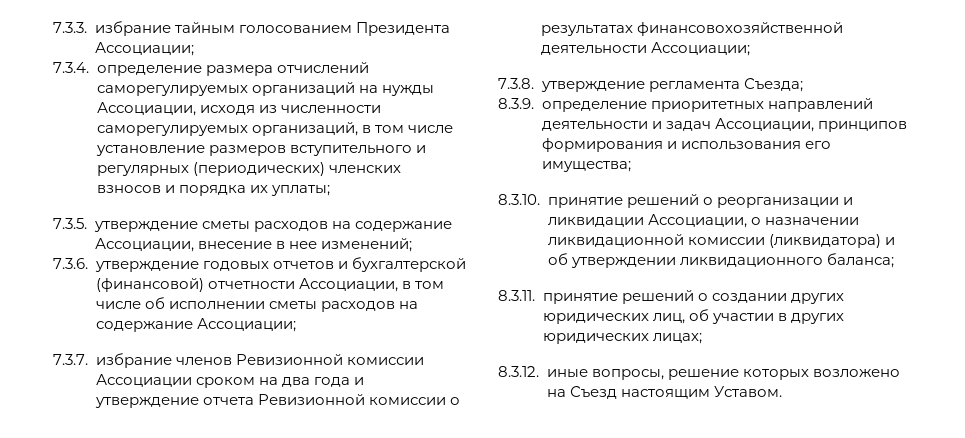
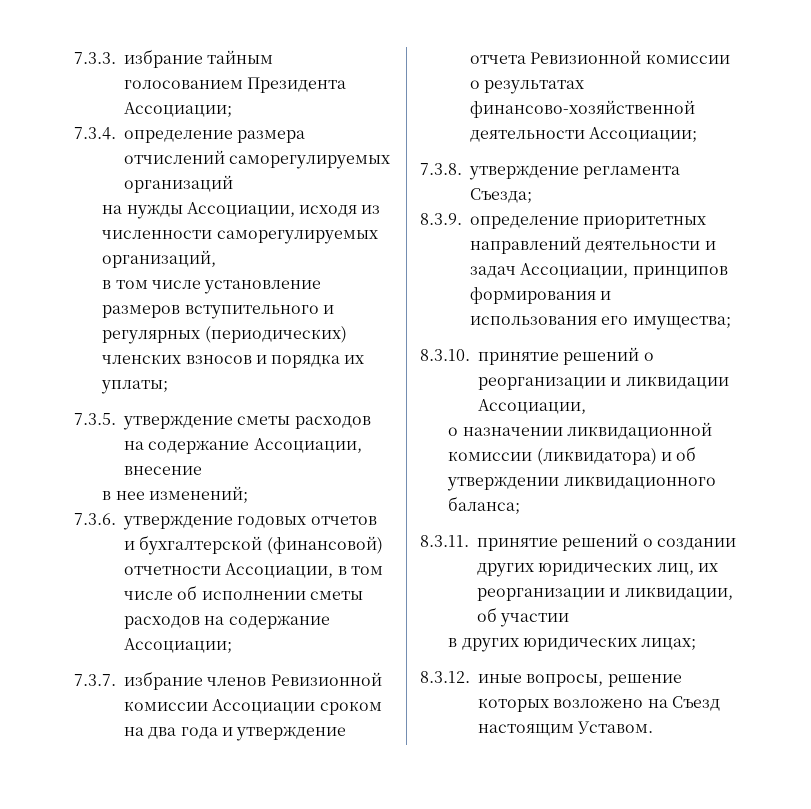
- 7.3.4. определение размера отчислений саморегулируемых организаций на нужды Ассоциации, исходя из численности саморегулируемых организаций, в том числе установление размеров вступительного и регулярных (периодических) членских взносов и порядка их уплаты;
+ 7.3.4. определение размера отчислений саморегулируемых организаций
+ на нужды Ассоциации, исходя из численности саморегулируемых организаций,
+ в том числе установление размеров вступительного и регулярных (периодических) членских взносов и порядка их уплаты;
- 7.3.5. утверждение сметы расходов на содержание Ассоциации, внесение в нее изменений;
+ 7.3.5. утверждение сметы расходов на содержание Ассоциации, внесение
+ в нее изменений;
- 7.3.7. избрание членов Ревизионной комиссии Ассоциации сроком на два года и утверждение отчета Ревизионной комиссии о результатах финансовохозяйственной деятельности Ассоциации;
+ 7.3.7. избрание членов Ревизионной комиссии Ассоциации сроком на два года и утверждение отчета Ревизионной комиссии о результатах финансово-хозяйственной деятельности Ассоциации;
- 8.3.10. принятие решений о реорганизации и ликвидации Ассоциации, о назначении ликвидационной комиссии (ликвидатора) и об утверждении ликвидационного баланса;
+ 8.3.10. принятие решений о реорганизации и ликвидации Ассоциации,
+ о назначении ликвидационной комиссии (ликвидатора) и об утверждении ликвидационного баланса;
- 8.3.11. принятие решений о создании других юридических лиц, об участии в других юридических лицах;
+ 8.3.11. принятие решений о создании других юридических лиц, их реорганизации и ликвидации, об участии
+ в других юридических лицах;

